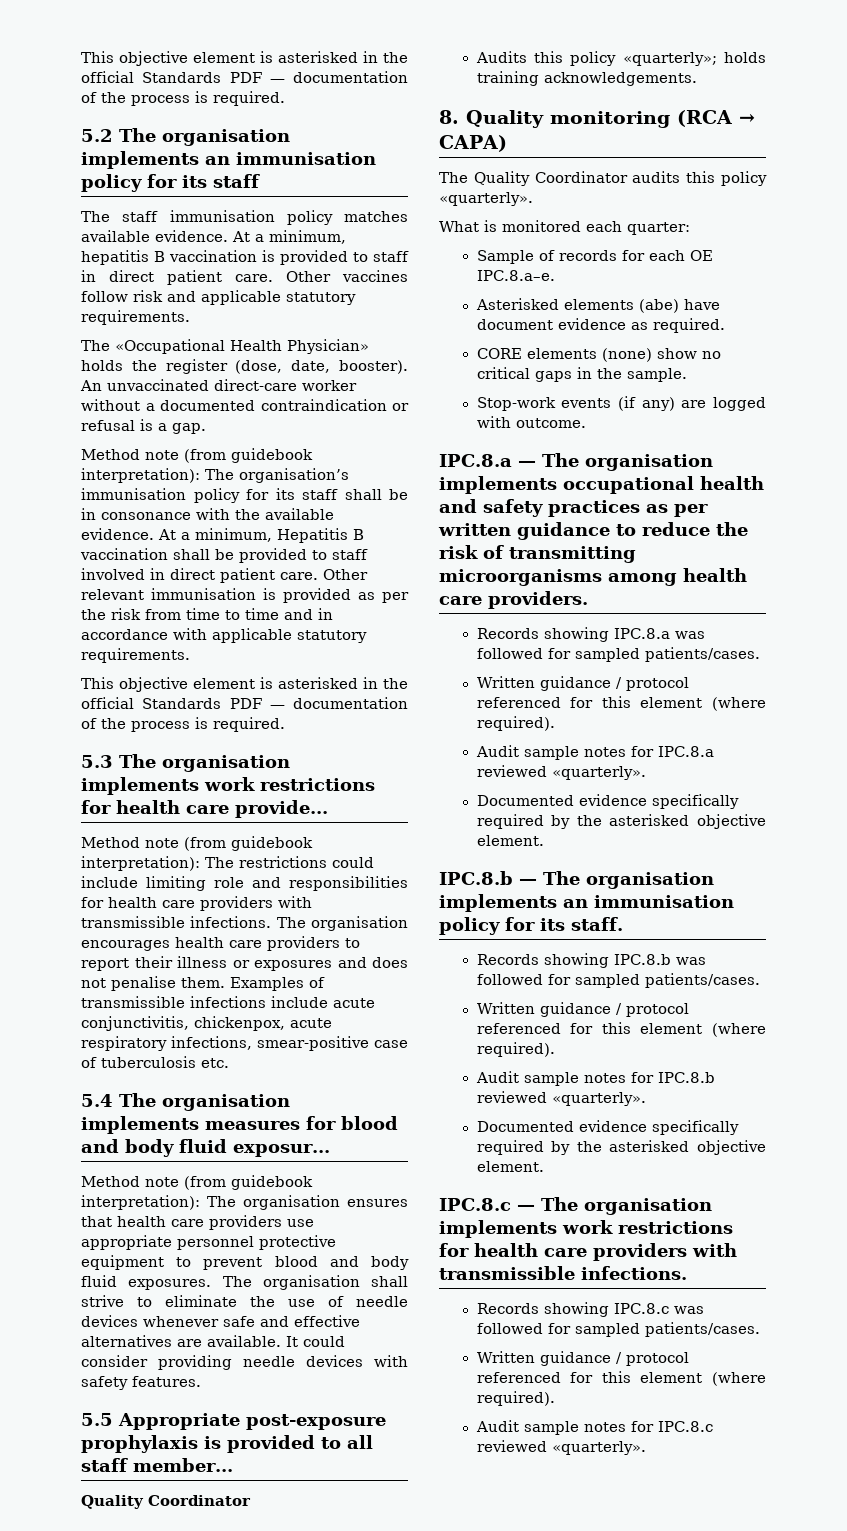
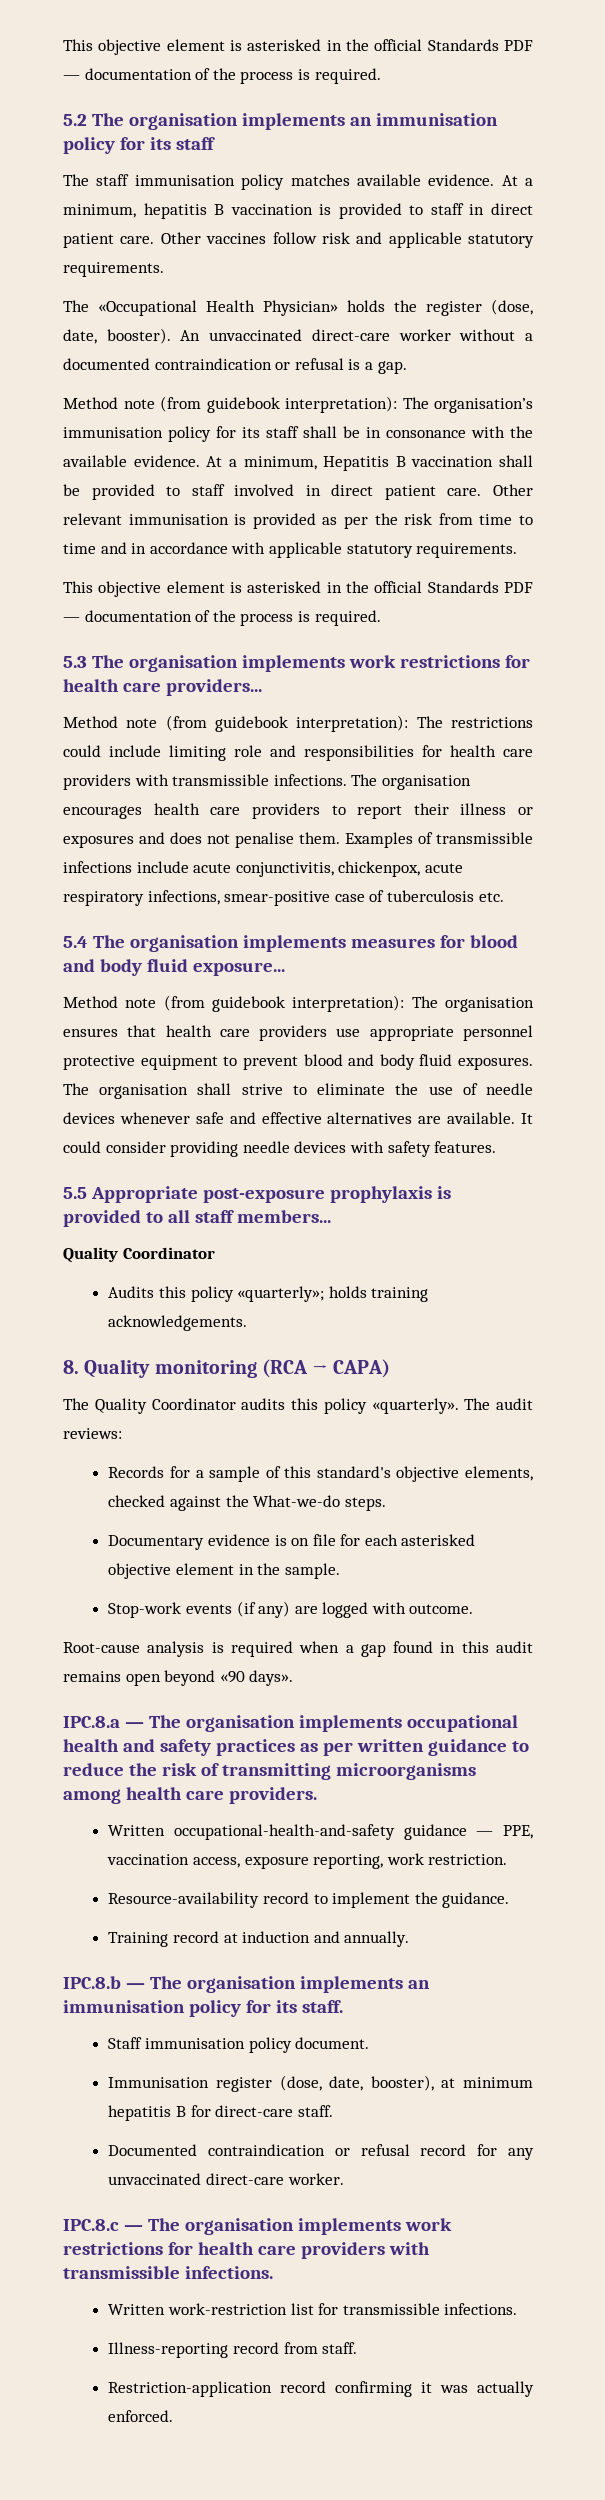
- 5.3 The organisation implements work restrictions for health care provide...
+ 5.3 The organisation implements work restrictions for health care providers...
- 5.4 The organisation implements measures for blood and body fluid exposur...
+ 5.4 The organisation implements measures for blood and body fluid exposure...
- 5.5 Appropriate post-exposure prophylaxis is provided to all staff member...
+ 5.5 Appropriate post-exposure prophylaxis is provided to all staff members...
- The Quality Coordinator audits this policy «quarterly».
- What is monitored each quarter:
- Sample of records for each OE IPC.8.a–e.
- Asterisked elements (abe) have document evidence as required.
- CORE elements (none) show no critical gaps in the sample.
+ The Quality Coordinator audits this policy «quarterly». The audit reviews:
+ Records for a sample of this standard's objective elements, checked against the What-we-do steps.
+ Documentary evidence is on file for each asterisked objective element in the sample.
+ Root-cause analysis is required when a gap found in this audit remains open beyond «90 days».
- Records showing IPC.8.a was followed for sampled patients/cases.
- Written guidance / protocol referenced for this element (where required).
- Audit sample notes for IPC.8.a reviewed «quarterly».
- Documented evidence specifically required by the asterisked objective element.
+ Written occupational-health-and-safety guidance — PPE, vaccination access, exposure reporting, work restriction.
+ Resource-availability record to implement the guidance.
+ Training record at induction and annually.
- Records showing IPC.8.b was followed for sampled patients/cases.
- Written guidance / protocol referenced for this element (where required).
- Audit sample notes for IPC.8.b reviewed «quarterly».
- Documented evidence specifically required by the asterisked objective element.
+ Staff immunisation policy document.
+ Immunisation register (dose, date, booster), at minimum hepatitis B for direct-care staff.
+ Documented contraindication or refusal record for any unvaccinated direct-care worker.
- Records showing IPC.8.c was followed for sampled patients/cases.
- Written guidance / protocol referenced for this element (where required).
- Audit sample notes for IPC.8.c reviewed «quarterly».
+ Written work-restriction list for transmissible infections.
+ Illness-reporting record from staff.
+ Restriction-application record confirming it was actually enforced.

